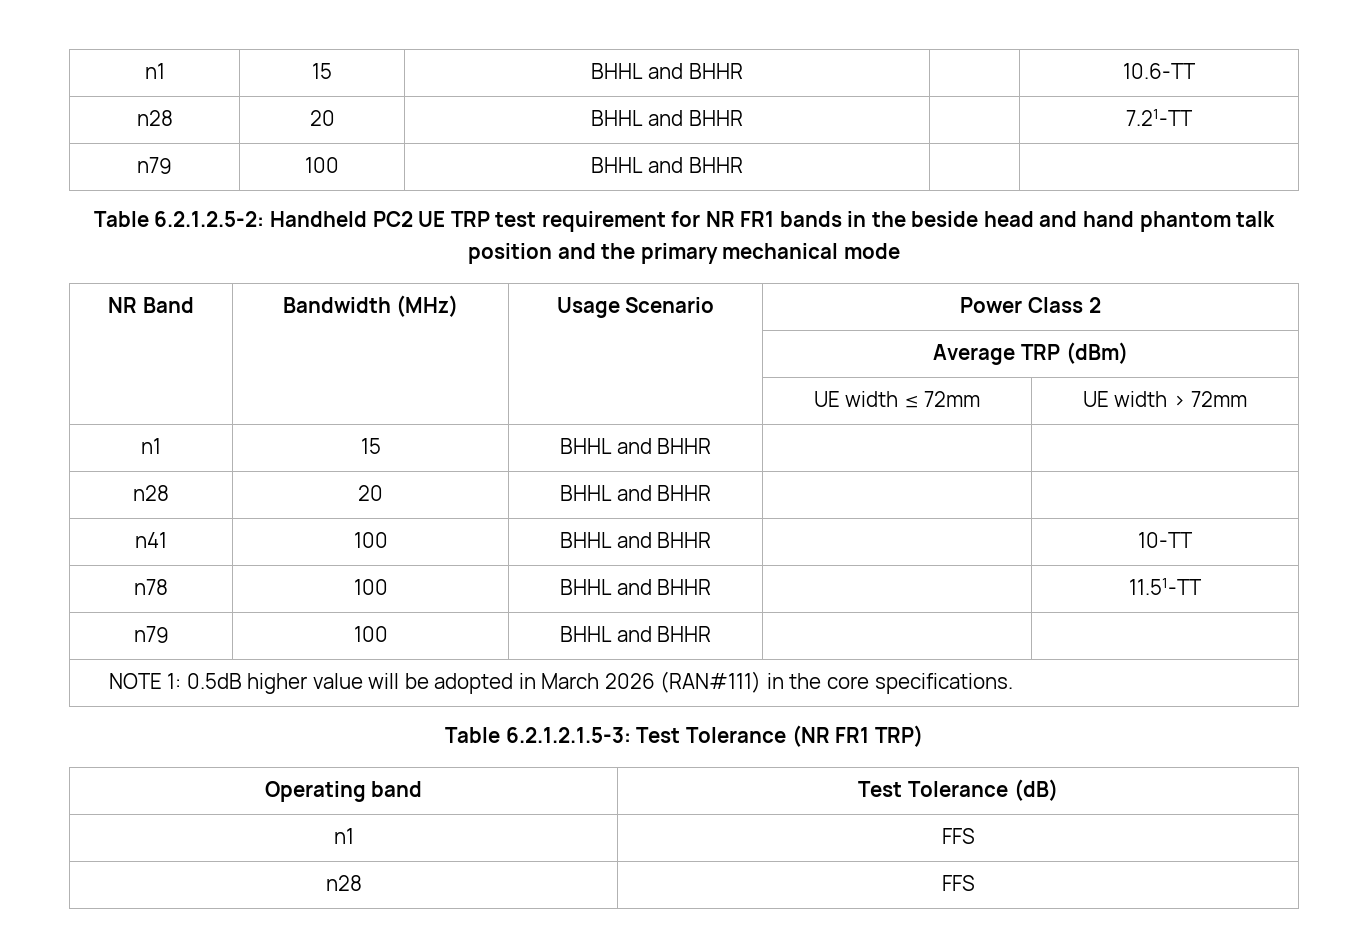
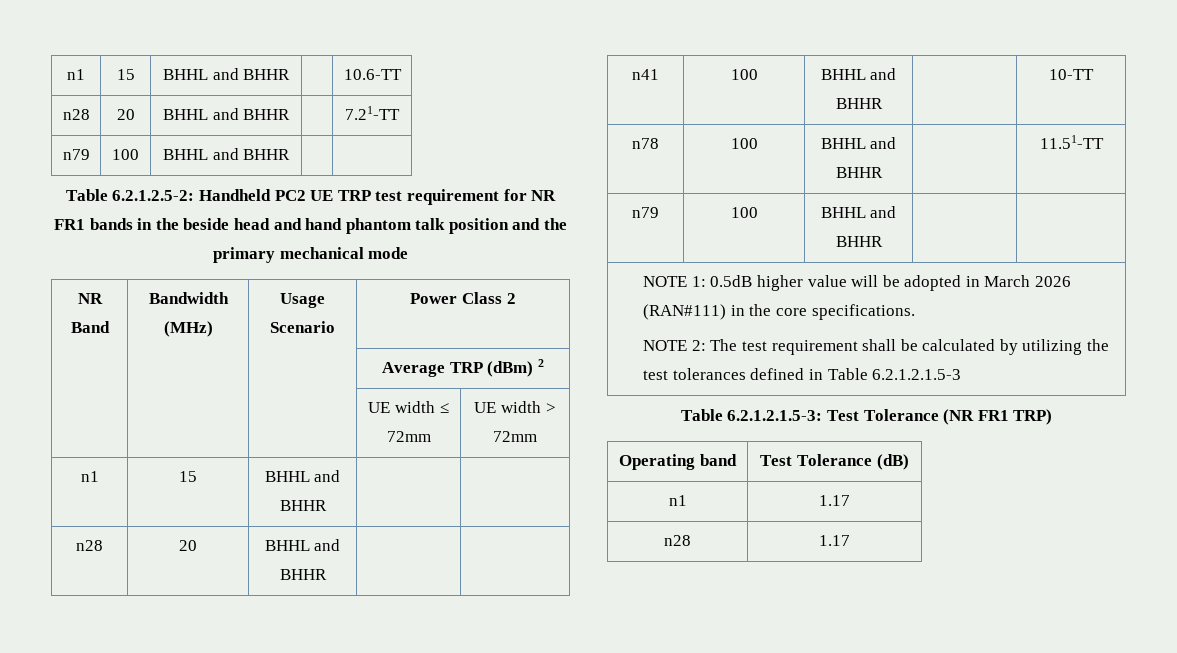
- | | | Average TRP (dBm)
+ | | | Average TRP (dBm) 2
  NOTE 1: 0.5dB higher value will be adopted in March 2026 (RAN#111) in the core specifications.
+ NOTE 2: The test requirement shall be calculated by utilizing the test tolerances defined in Table 6.2.1.2.1.5-3
- n1 | FFS
- n28 | FFS
+ n1 | 1.17
+ n28 | 1.17

